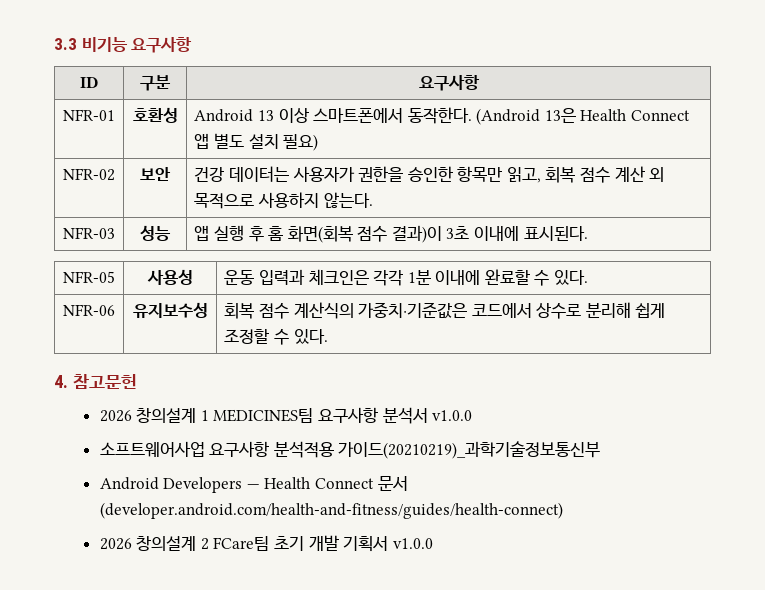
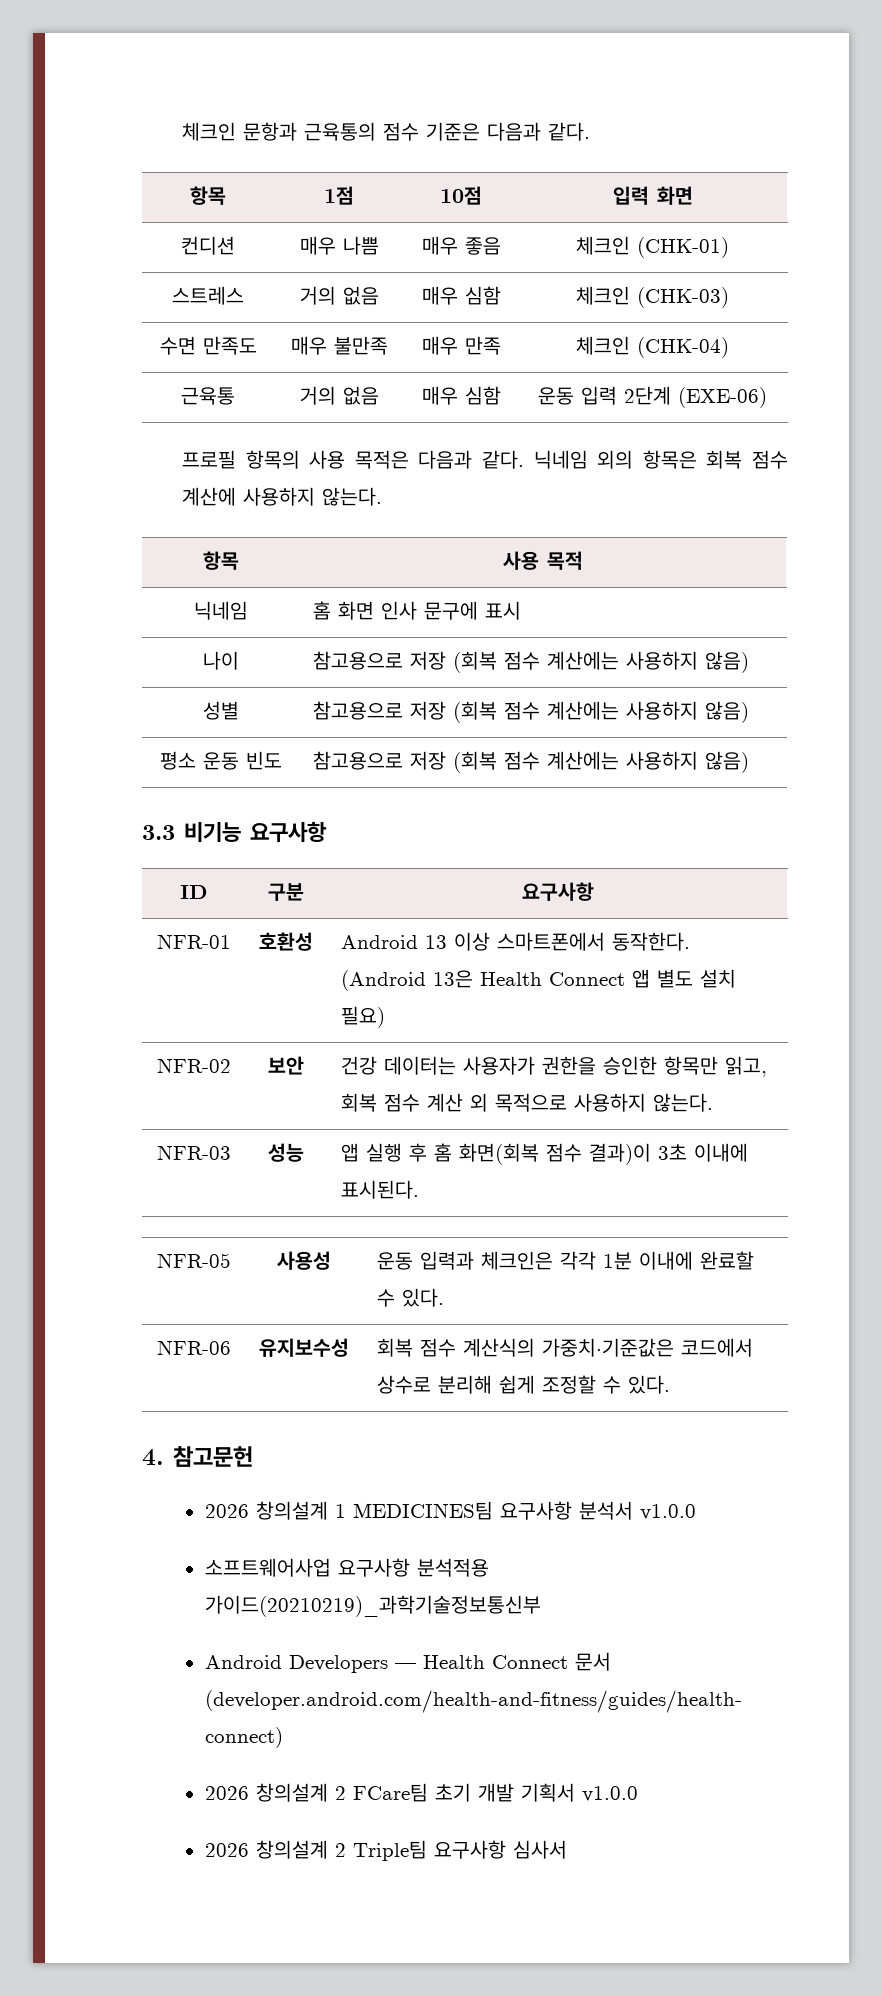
+ 체크인 문항과 근육통의 점수 기준은 다음과 같다.
+ 항목 | 1점 | 10점 | 입력 화면
+ 컨디션 | 매우 나쁨 | 매우 좋음 | 체크인 (CHK-01)
+ 스트레스 | 거의 없음 | 매우 심함 | 체크인 (CHK-03)
+ 수면 만족도 | 매우 불만족 | 매우 만족 | 체크인 (CHK-04)
+ 근육통 | 거의 없음 | 매우 심함 | 운동 입력 2단계 (EXE-06)
+ 프로필 항목의 사용 목적은 다음과 같다. 닉네임 외의 항목은 회복 점수 계산에 사용하지 않는다.
+ 항목 | 사용 목적
+ 닉네임 | 홈 화면 인사 문구에 표시
+ 나이 | 참고용으로 저장 (회복 점수 계산에는 사용하지 않음)
+ 성별 | 참고용으로 저장 (회복 점수 계산에는 사용하지 않음)
+ 평소 운동 빈도 | 참고용으로 저장 (회복 점수 계산에는 사용하지 않음)
+ 2026 창의설계 2 Triple팀 요구사항 심사서

